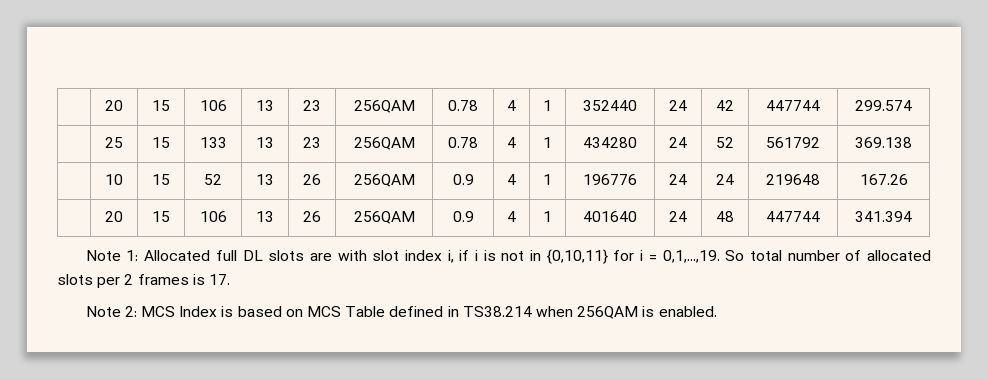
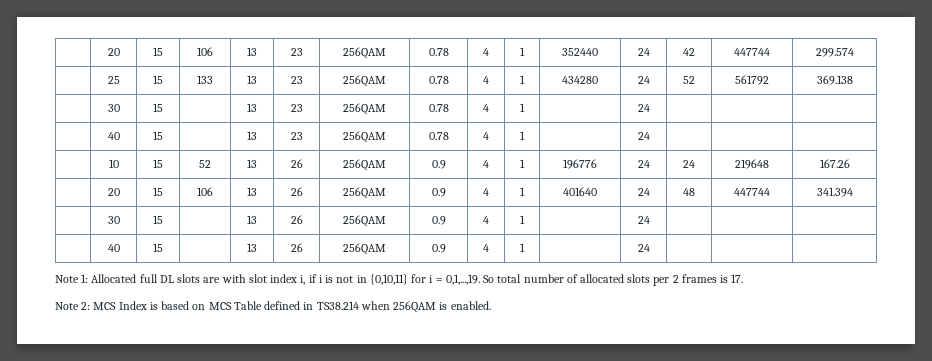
+ | 30 | 15 | | 13 | 23 | 256QAM | 0.78 | 4 | 1 | | 24 | | |
+ | 40 | 15 | | 13 | 23 | 256QAM | 0.78 | 4 | 1 | | 24 | | |
+ | 30 | 15 | | 13 | 26 | 256QAM | 0.9 | 4 | 1 | | 24 | | |
+ | 40 | 15 | | 13 | 26 | 256QAM | 0.9 | 4 | 1 | | 24 | | |

